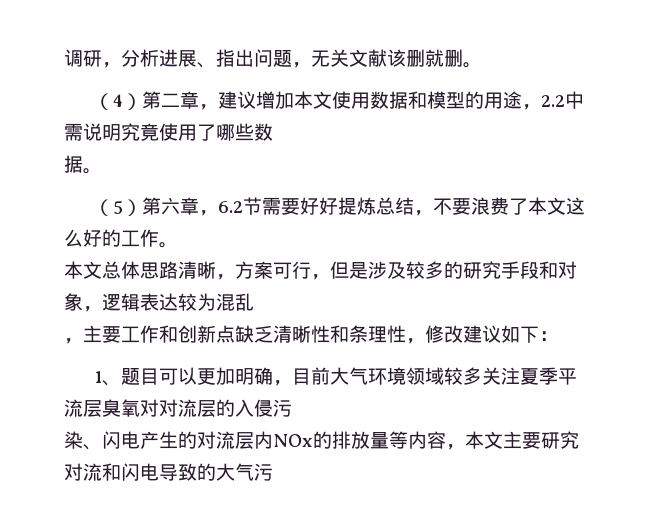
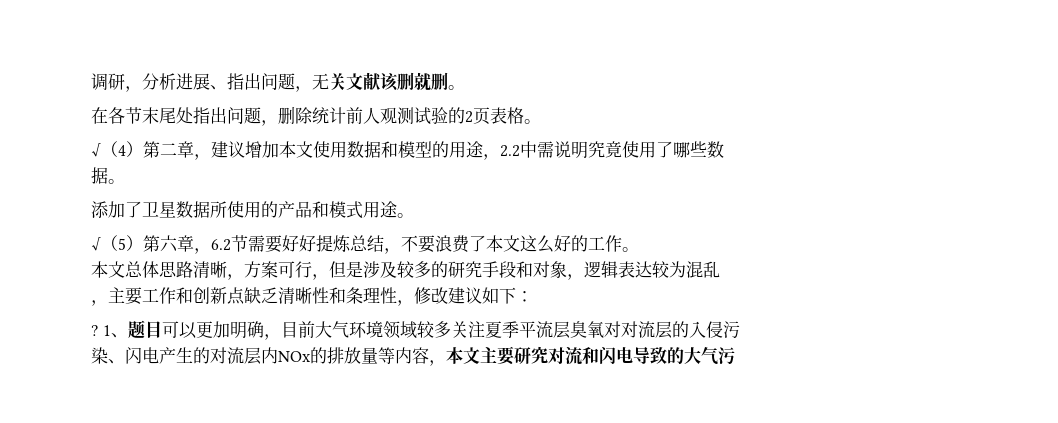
- （4）第二章，建议增加本文使用数据和模型的用途，2.2中需说明究竟使用了哪些数
+ 在各节末尾处指出问题，删除统计前人观测试验的2页表格。
+ √（4）第二章，建议增加本文使用数据和模型的用途，2.2中需说明究竟使用了哪些数
- （5）第六章，6.2节需要好好提炼总结，不要浪费了本文这么好的工作。
+ 添加了卫星数据所使用的产品和模式用途。
+ √（5）第六章，6.2节需要好好提炼总结，不要浪费了本文这么好的工作。
+ ?

